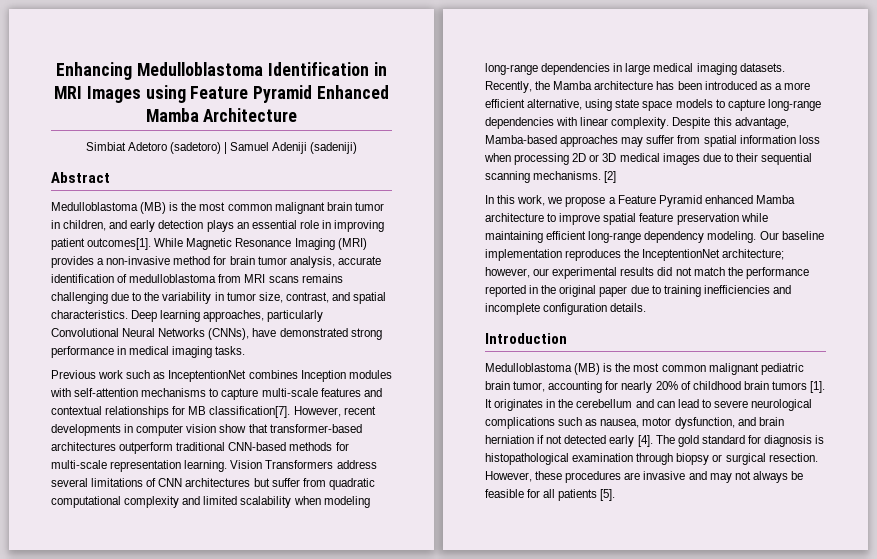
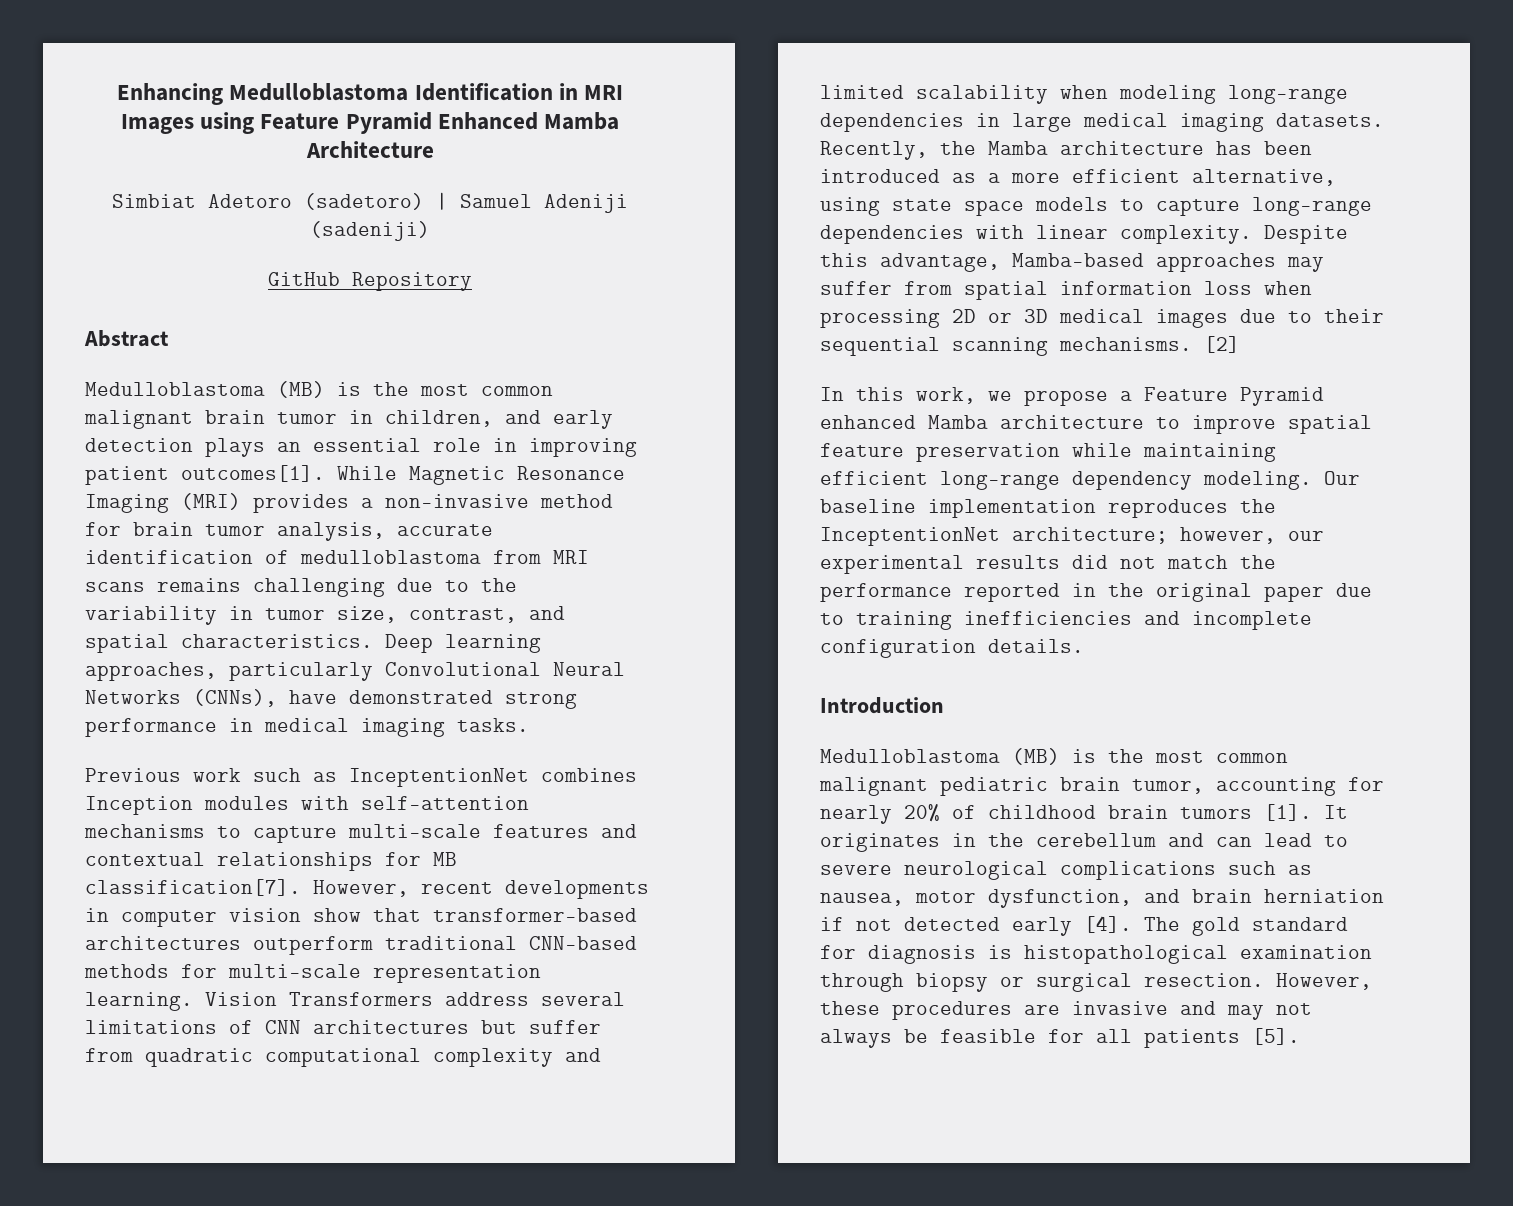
+ GitHub Repository

